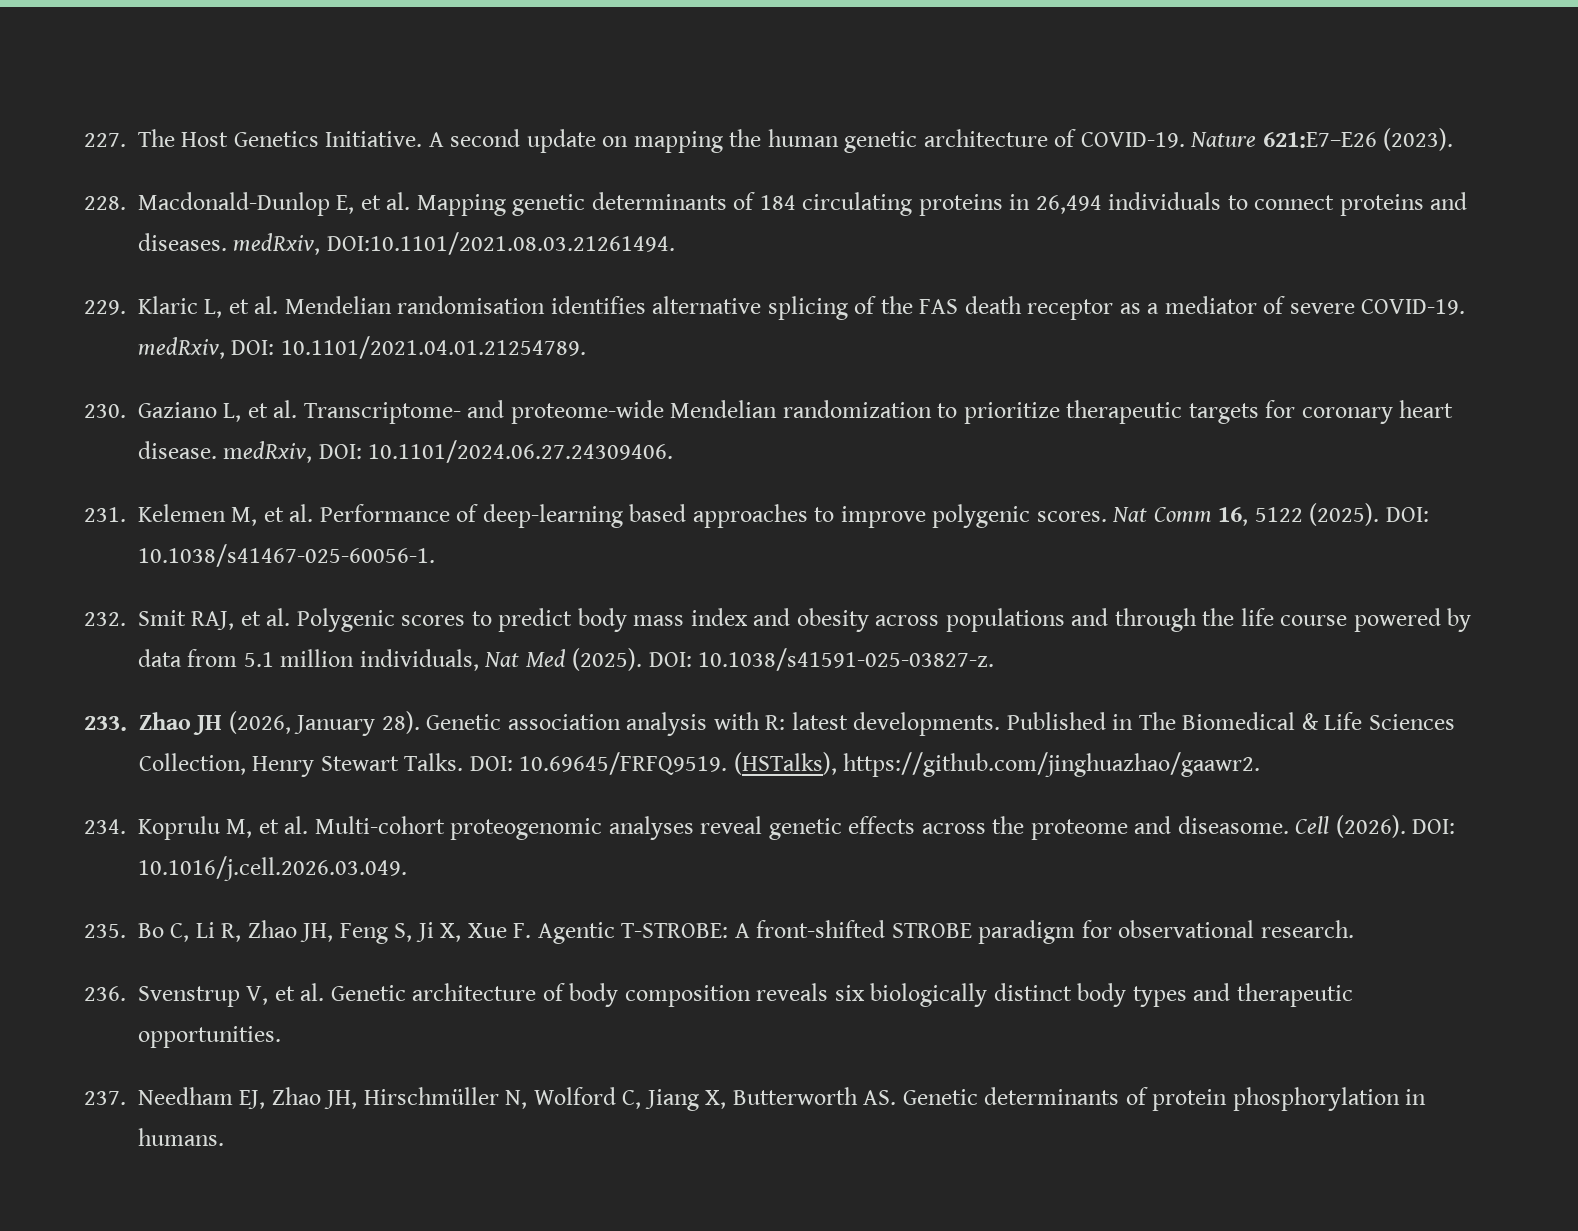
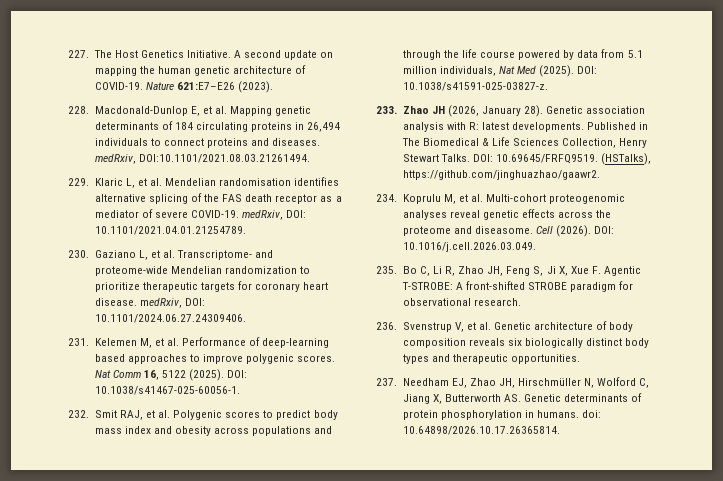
- 237. Needham EJ, Zhao JH, Hirschmüller N, Wolford C, Jiang X, Butterworth AS. Genetic determinants of protein phosphorylation in humans.
+ 237. Needham EJ, Zhao JH, Hirschmüller N, Wolford C, Jiang X, Butterworth AS. Genetic determinants of protein phosphorylation in humans. doi: 10.64898/2026.10.17.26365814.

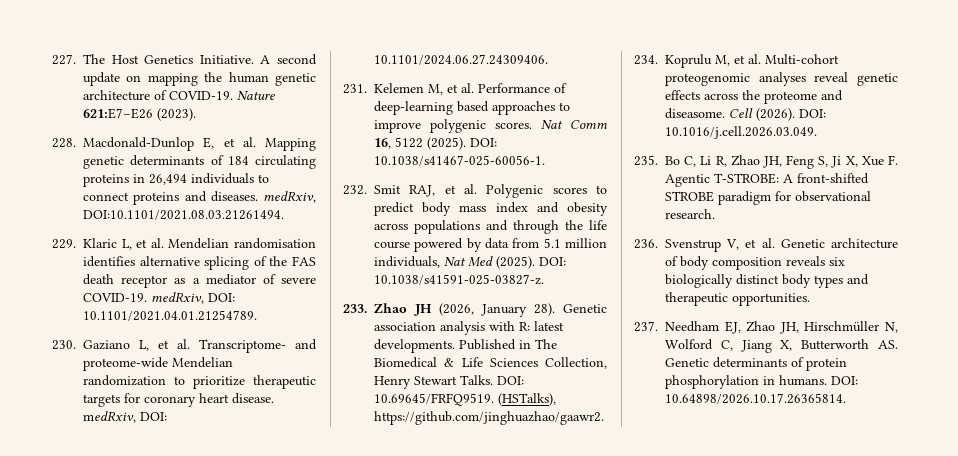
- 237. Needham EJ, Zhao JH, Hirschmüller N, Wolford C, Jiang X, Butterworth AS. Genetic determinants of protein phosphorylation in humans. doi: 10.64898/2026.10.17.26365814.
+ 237. Needham EJ, Zhao JH, Hirschmüller N, Wolford C, Jiang X, Butterworth AS. Genetic determinants of protein phosphorylation in humans. DOI: 10.64898/2026.10.17.26365814.

